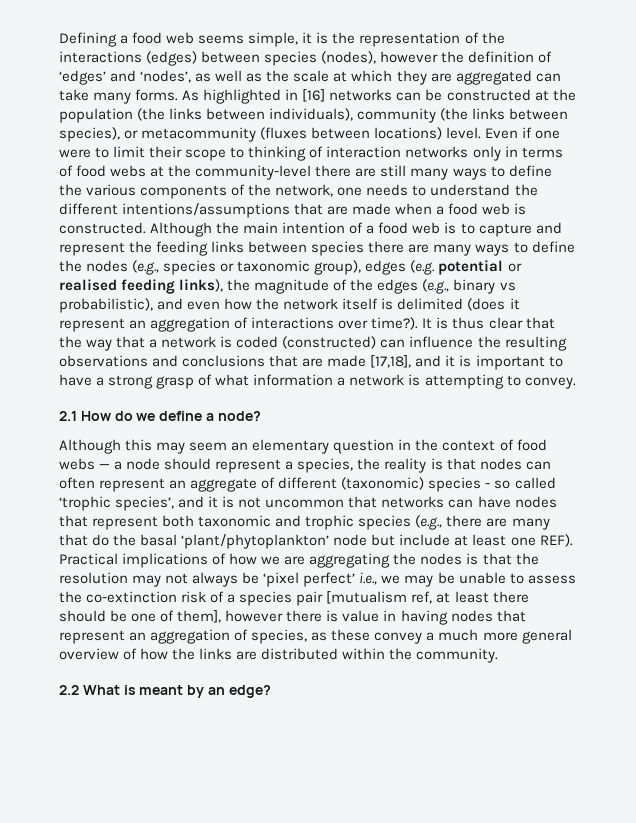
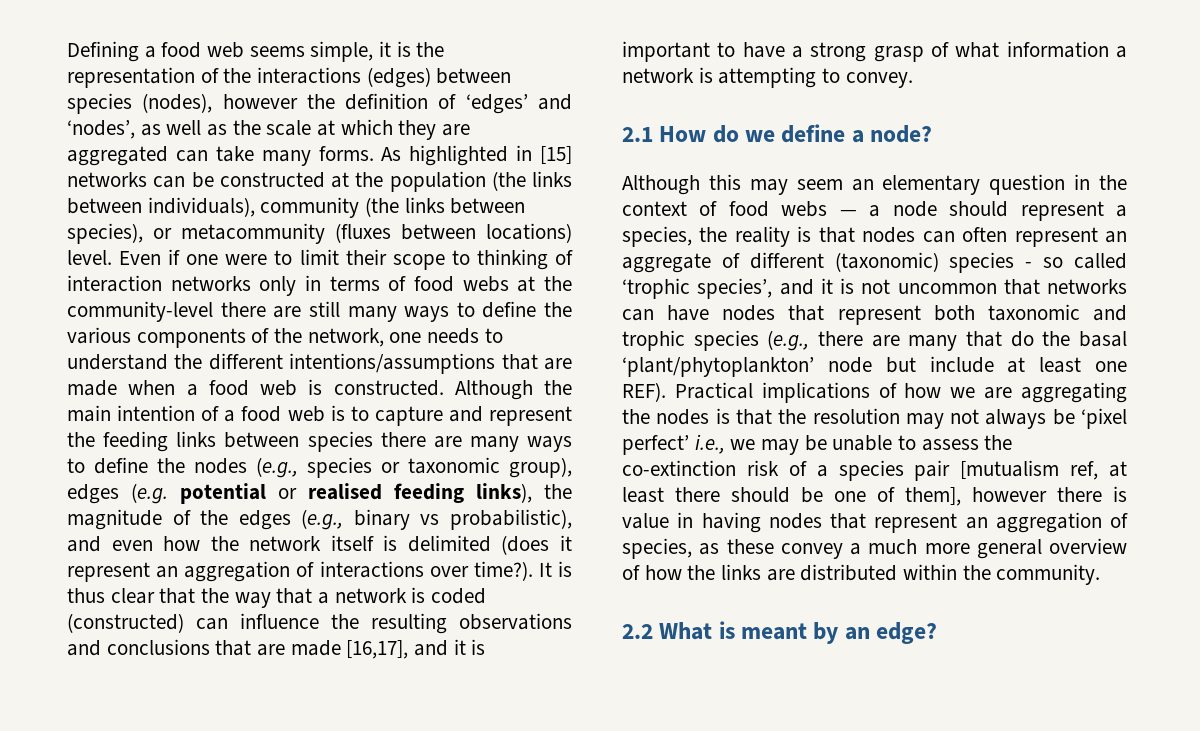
- As highlighted in [16] networks can be constructed at the population (the links between individuals), community (the links between species), or metacommunity (fluxes between locations) level.
+ As highlighted in [15] networks can be constructed at the population (the links between individuals), community (the links between species), or metacommunity (fluxes between locations) level.
- It is thus clear that the way that a network is coded (constructed) can influence the resulting observations and conclusions that are made [17,18], and it is important to have a strong grasp of what information a network is attempting to convey.
+ It is thus clear that the way that a network is coded (constructed) can influence the resulting observations and conclusions that are made [16,17], and it is important to have a strong grasp of what information a network is attempting to convey.

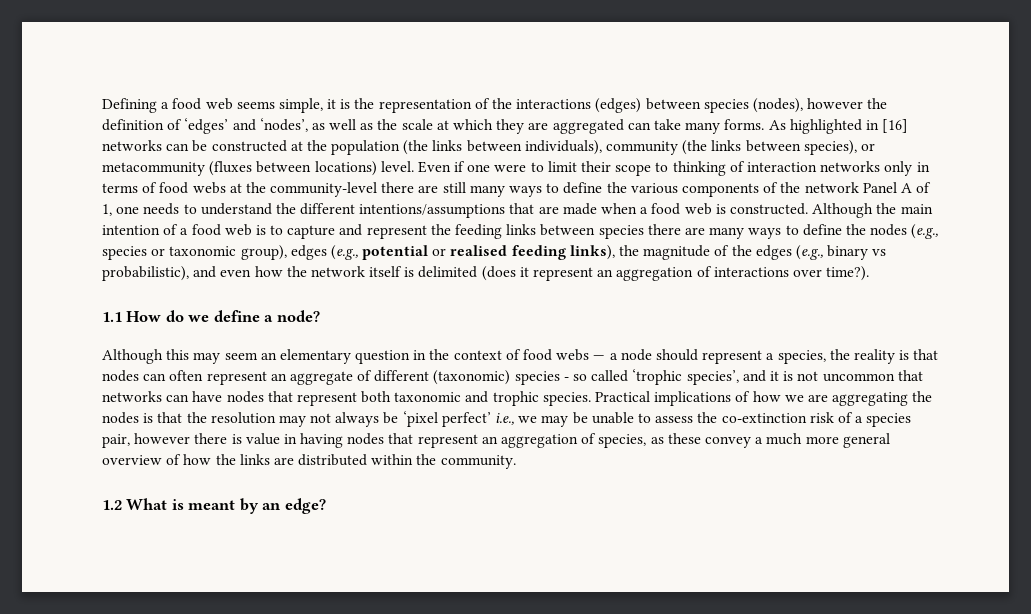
- As highlighted in [15] networks can be constructed at the population (the links between individuals), community (the links between species), or metacommunity (fluxes between locations) level.
+ As highlighted in [16] networks can be constructed at the population (the links between individuals), community (the links between species), or metacommunity (fluxes between locations) level.
- Even if one were to limit their scope to thinking of interaction networks only in terms of food webs at the community-level there are still many ways to define the various components of the network, one needs to understand the different intentions/assumptions that are made when a food web is constructed.
+ Even if one were to limit their scope to thinking of interaction networks only in terms of food webs at the community-level there are still many ways to define the various components of the network Panel A of 1, one needs to understand the different intentions/assumptions that are made when a food web is constructed.
- Although the main intention of a food web is to capture and represent the feeding links between species there are many ways to define the nodes (e.g., species or taxonomic group), edges (e.g. potential or realised feeding links), the magnitude of the edges (e.g., binary vs probabilistic), and even how the network itself is delimited (does it represent an aggregation of interactions over time?). It is thus clear that the way that a network is coded (constructed) can influence the resulting observations and conclusions that are made [16,17], and it is important to have a strong grasp of what information a network is attempting to convey.
- 2.1 How do we define a node?
+ Although the main intention of a food web is to capture and represent the feeding links between species there are many ways to define the nodes (e.g., species or taxonomic group), edges (e.g., potential or realised feeding links), the magnitude of the edges (e.g., binary vs probabilistic), and even how the network itself is delimited (does it represent an aggregation of interactions over time?).
+ 1.1 How do we define a node?
- Although this may seem an elementary question in the context of food webs — a node should represent a species, the reality is that nodes can often represent an aggregate of different (taxonomic) species - so called ‘trophic species’, and it is not uncommon that networks can have nodes that represent both taxonomic and trophic species (e.g., there are many that do the basal ‘plant/phytoplankton’ node but include at least one REF).
+ Although this may seem an elementary question in the context of food webs — a node should represent a species, the reality is that nodes can often represent an aggregate of different (taxonomic) species - so called ‘trophic species’, and it is not uncommon that networks can have nodes that represent both taxonomic and trophic species.
- Practical implications of how we are aggregating the nodes is that the resolution may not always be ‘pixel perfect’ i.e., we may be unable to assess the co-extinction risk of a species pair [mutualism ref, at least there should be one of them], however there is value in having nodes that represent an aggregation of species, as these convey a much more general overview of how the links are distributed within the community.
+ Practical implications of how we are aggregating the nodes is that the resolution may not always be ‘pixel perfect’ i.e., we may be unable to assess the co-extinction risk of a species pair, however there is value in having nodes that represent an aggregation of species, as these convey a much more general overview of how the links are distributed within the community.
- 2.2 What is meant by an edge?
+ 1.2 What is meant by an edge?

